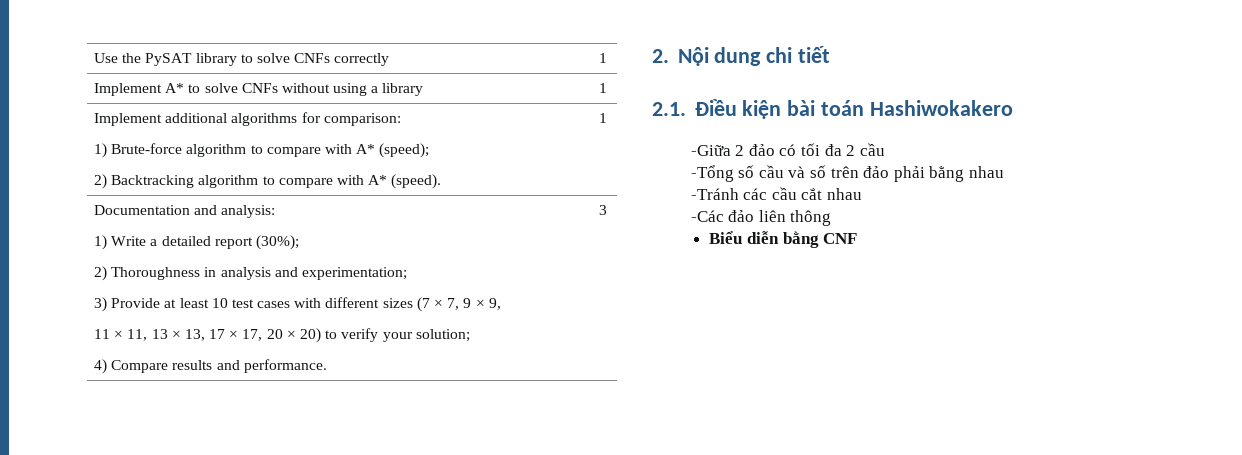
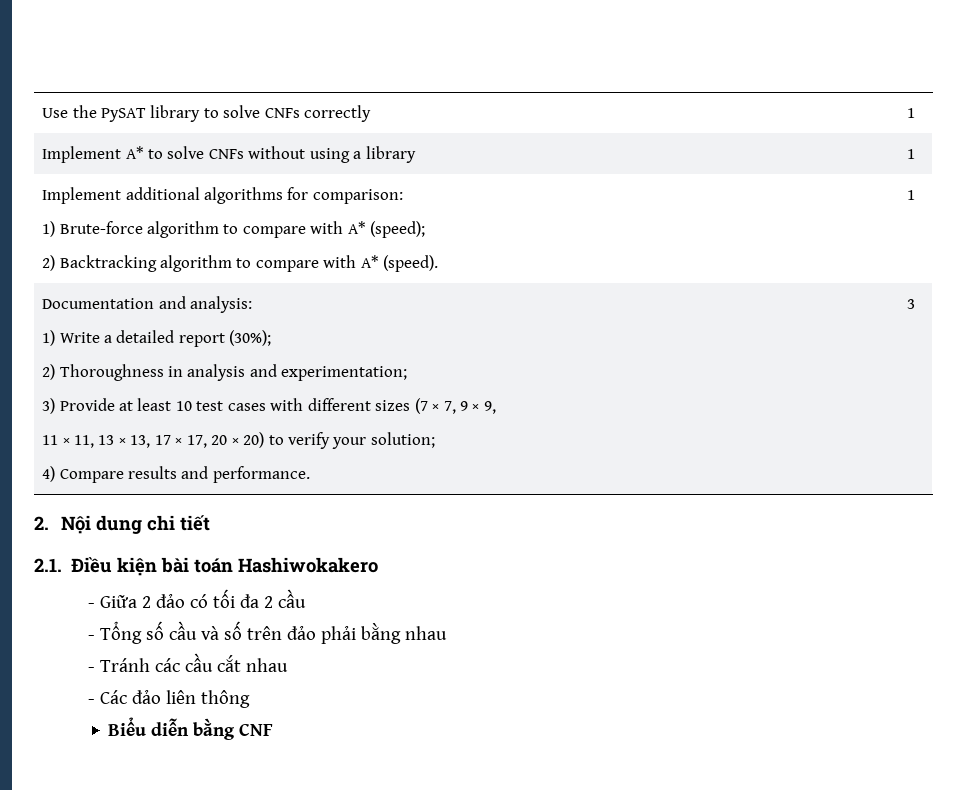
- -Giữa 2 đảo có tối đa 2 cầu
+ - Giữa 2 đảo có tối đa 2 cầu
- -Tổng số cầu và số trên đảo phải bằng nhau
+ - Tổng số cầu và số trên đảo phải bằng nhau
- -Tránh các cầu cắt nhau
+ - Tránh các cầu cắt nhau
- -Các đảo liên thông
+ - Các đảo liên thông

